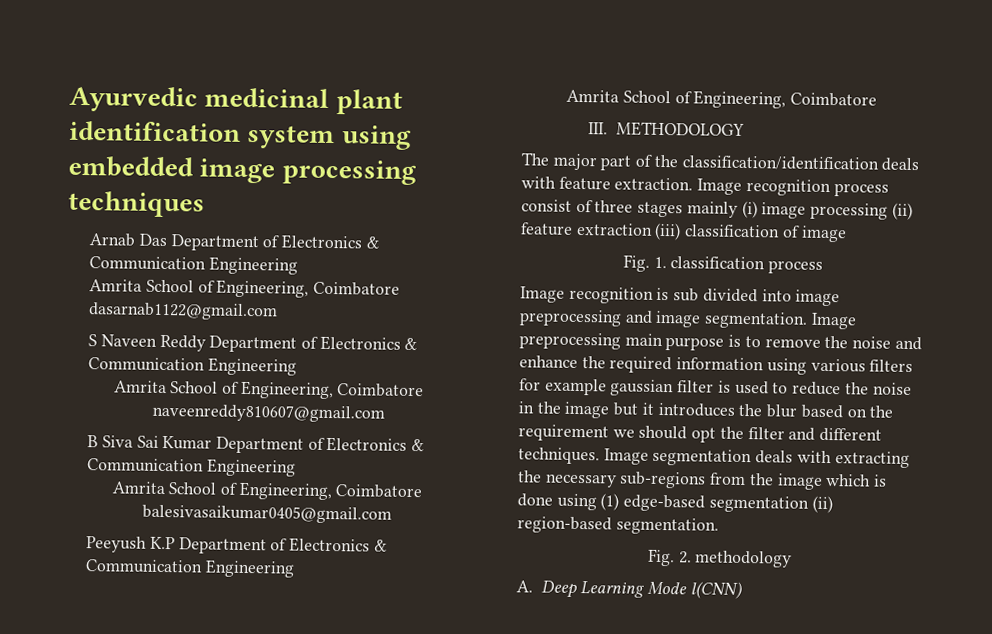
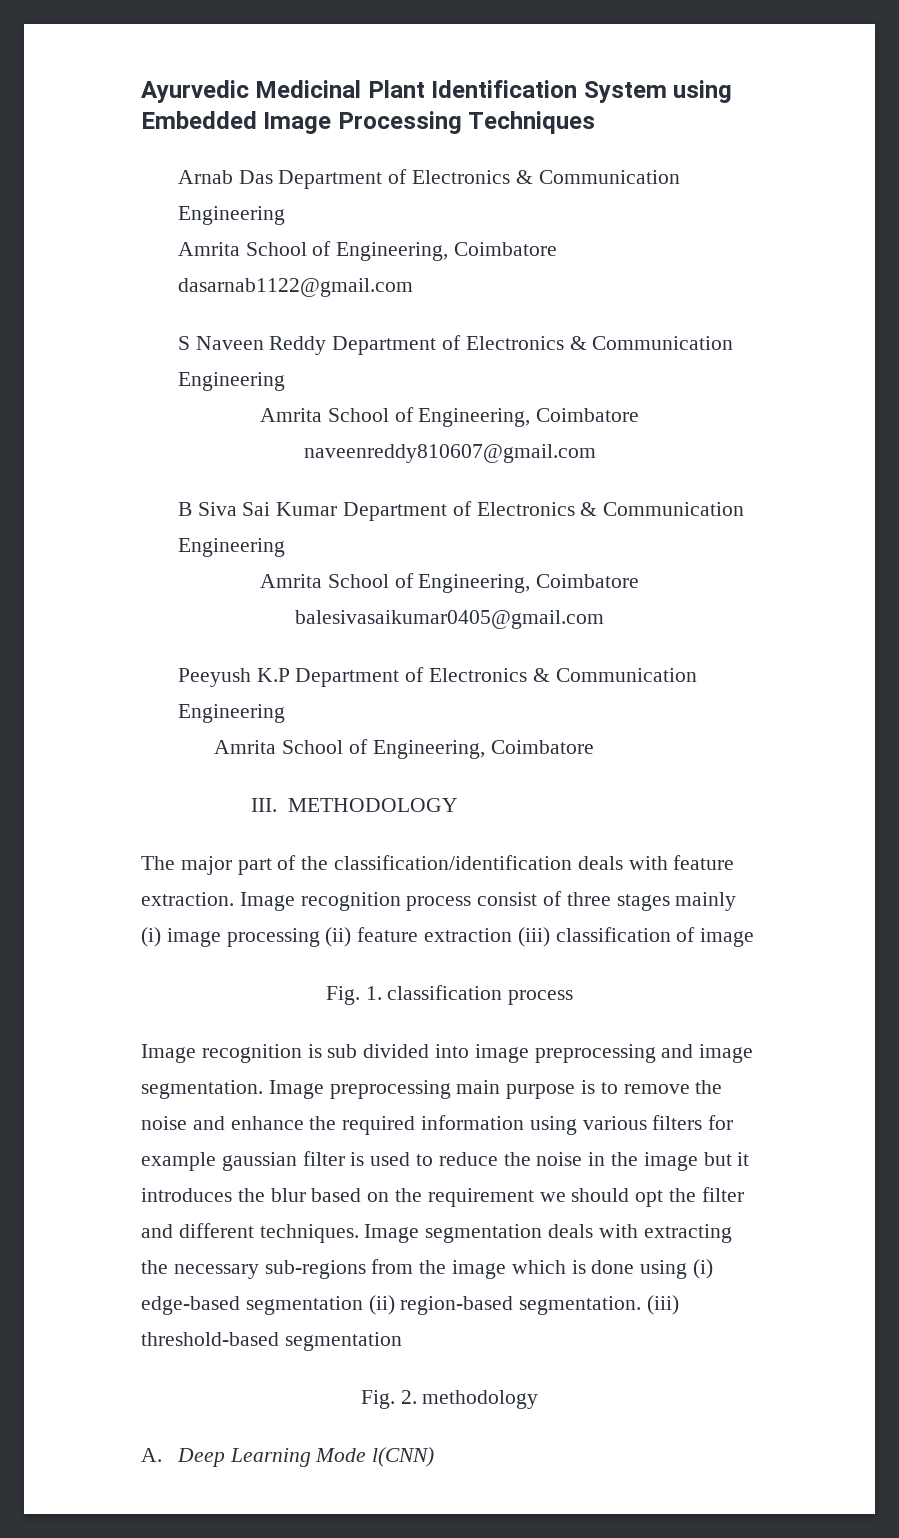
- Ayurvedic medicinal plant identification system using embedded image processing techniques
+ Ayurvedic Medicinal Plant Identification System using Embedded Image Processing Techniques
- Image segmentation deals with extracting the necessary sub-regions from the image which is done using (1) edge-based segmentation (ii) region-based segmentation.
+ Image segmentation deals with extracting the necessary sub-regions from the image which is done using (i) edge-based segmentation (ii) region-based segmentation. (iii) threshold-based segmentation

